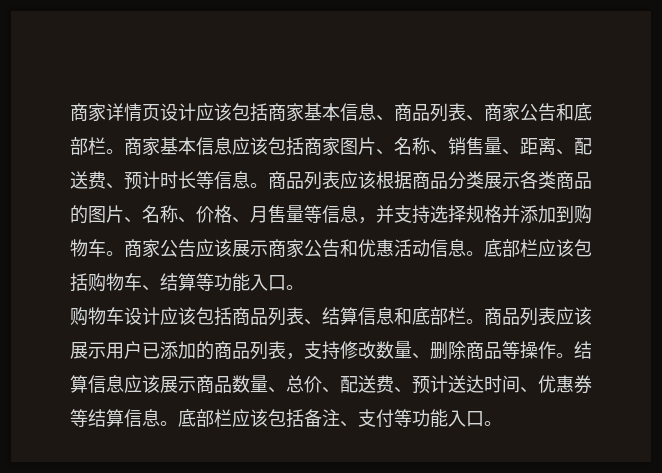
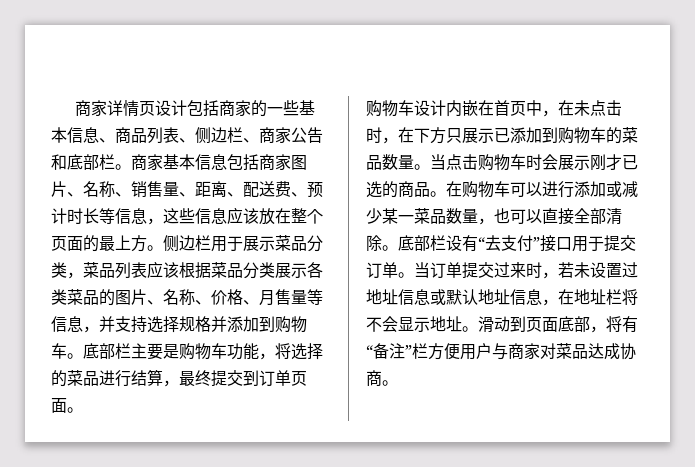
- 商家详情页设计应该包括商家基本信息、商品列表、商家公告和底部栏。
+ 商家详情页设计包括商家的一些基本信息、商品列表、侧边栏、商家公告和底部栏。
- 商家基本信息应该包括商家图片、名称、销售量、距离、配送费、预计时长等信息。商品列表应该根据商品分类展示各类商品的图片、名称、价格、月售量等信息，并支持选择规格并添加到购物车。
+ 商家基本信息包括商家图片、名称、销售量、距离、配送费、预计时长等信息，这些信息应该放在整个页面的最上方。侧边栏用于展示菜品分类，菜品列表应该根据菜品分类展示各类菜品的图片、名称、价格、月售量等信息，并支持选择规格并添加到购物车。
- 商家公告应该展示商家公告和优惠活动信息。底部栏应该包括购物车、结算等功能入口。
- 购物车设计应该包括商品列表、结算信息和底部栏。商品列表应该展示用户已添加的商品列表，支持修改数量、删除商品等操作。结算信息应该展示商品数量、总价、配送费、预计送达时间、优惠券等结算信息。底部栏应该包括备注、支付等功能入口。
+ 底部栏主要是购物车功能，将选择的菜品进行结算，最终提交到订单页面。
+ 购物车设计内嵌在首页中，在未点击时，在下方只展示已添加到购物车的菜品数量。当点击购物车时会展示刚才已选的商品。在购物车可以进行添加或减少某一菜品数量，也可以直接全部清除。底部栏设有“去支付”接口用于提交订单。当订单提交过来时，若未设置过地址信息或默认地址信息，在地址栏将不会显示地址。滑动到页面底部，将有“备注”栏方便用户与商家对菜品达成协商。

